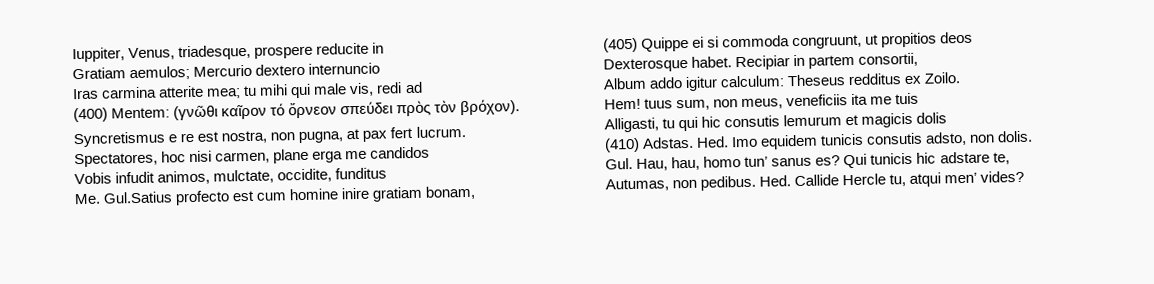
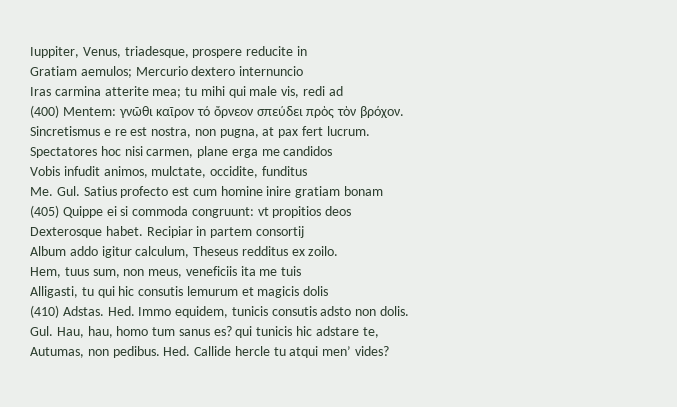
- (400) Mentem: (γνῶθι καῖρον τό ὄρνεον σπεύδει πρὸς τὸν βρόχον).
- Syncretismus e re est nostra, non pugna, at pax fert lucrum.
+ (400) Mentem: γνῶθι καῖρον τό ὄρνεον σπεύδει πρὸς τὸν βρόχον.
+ Sincretismus e re est nostra, non pugna, at pax fert lucrum.
- Spectatores, hoc nisi carmen, plane erga me candidos
+ Spectatores hoc nisi carmen, plane erga me candidos
- Me. Gul.Satius profecto est cum homine inire gratiam bonam,
+ Me. Gul. Satius profecto est cum homine inire gratiam bonam
- (405) Quippe ei si commoda congruunt, ut propitios deos
+ (405) Quippe ei si commoda congruunt: vt propitios deos
- Recipiar in partem consortii,
+ Recipiar in partem consortij
- Album addo igitur calculum: Theseus redditus ex Zoilo.
- Hem! tuus sum, non meus, veneficiis ita me tuis
+ Album addo igitur calculum, Theseus redditus ex zoilo.
+ Hem, tuus sum, non meus, veneficiis ita me tuis
- Hed. Imo equidem tunicis consutis adsto, non dolis.
+ Hed. Immo equidem, tunicis consutis adsto non dolis.
- Gul. Hau, hau, homo tun’ sanus es? Qui tunicis hic adstare te,
+ Gul. Hau, hau, homo tum sanus es? qui tunicis hic adstare te,
- Hed. Callide Hercle tu, atqui men’ vides?
+ Hed. Callide hercle tu atqui men’ vides?

